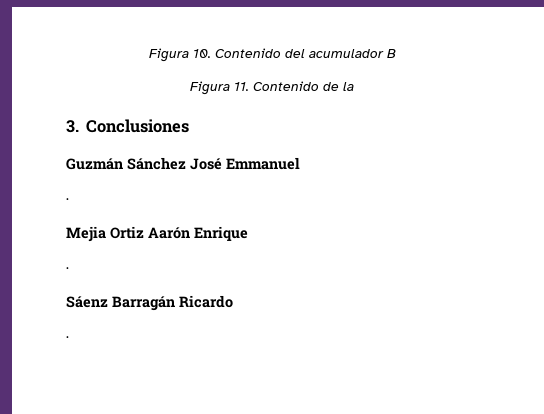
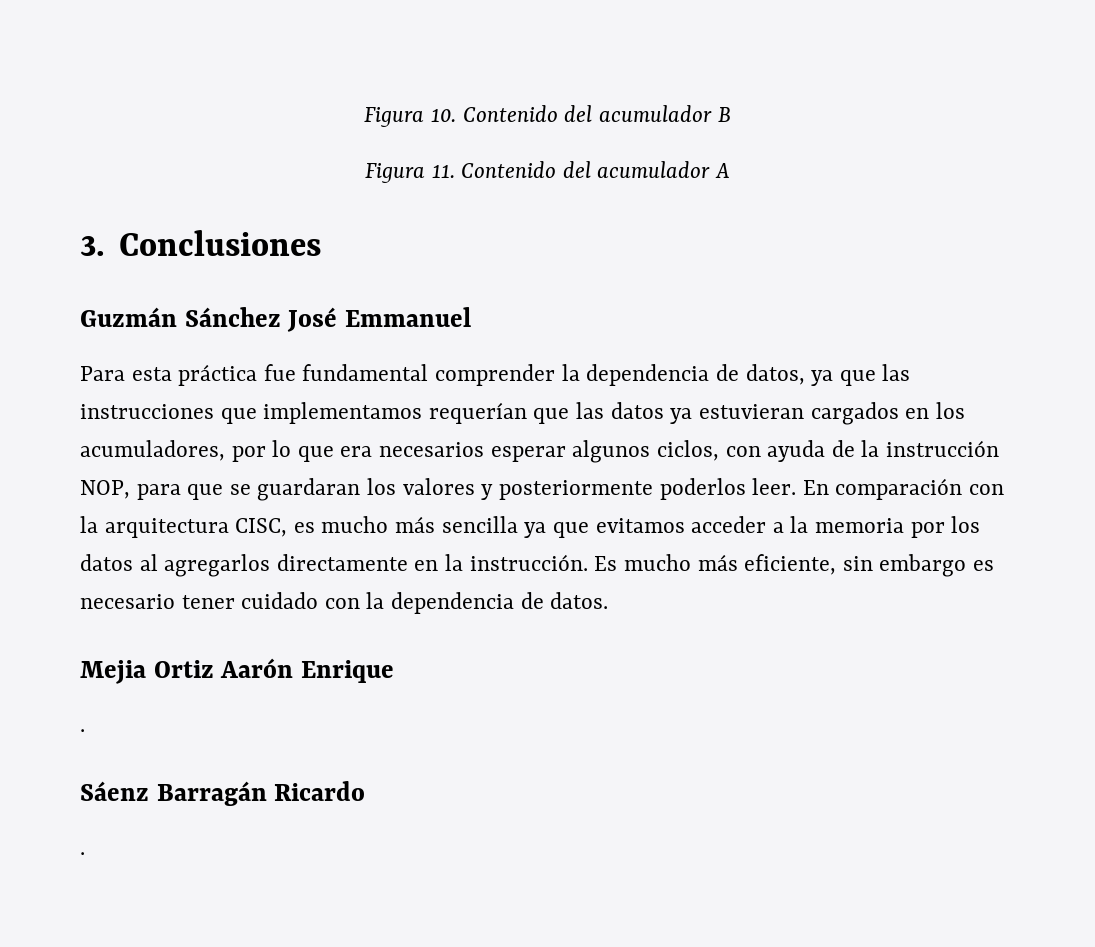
- Figura 11. Contenido de la
+ Figura 11. Contenido del acumulador A
  Guzmán Sánchez José Emmanuel
- .
+ Para esta práctica fue fundamental comprender la dependencia de datos, ya que las instrucciones que implementamos requerían que las datos ya estuvieran cargados en los acumuladores, por lo que era necesarios esperar algunos ciclos, con ayuda de la instrucción NOP, para que se guardaran los valores y posteriormente poderlos leer. En comparación con la arquitectura CISC, es mucho más sencilla ya que evitamos acceder a la memoria por los datos al agregarlos directamente en la instrucción. Es mucho más eficiente, sin embargo es necesario tener cuidado con la dependencia de datos.

